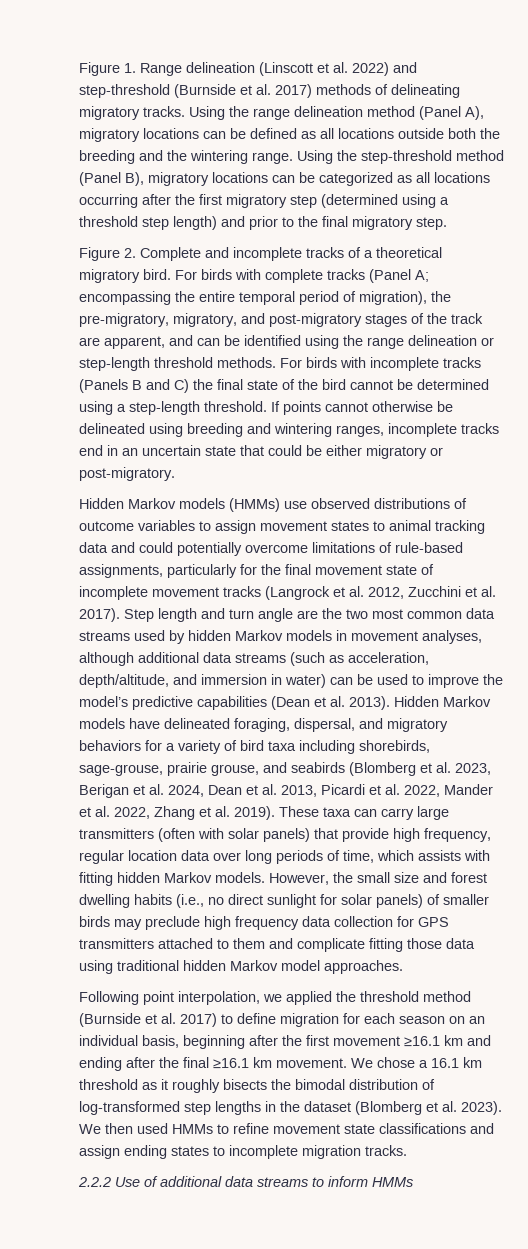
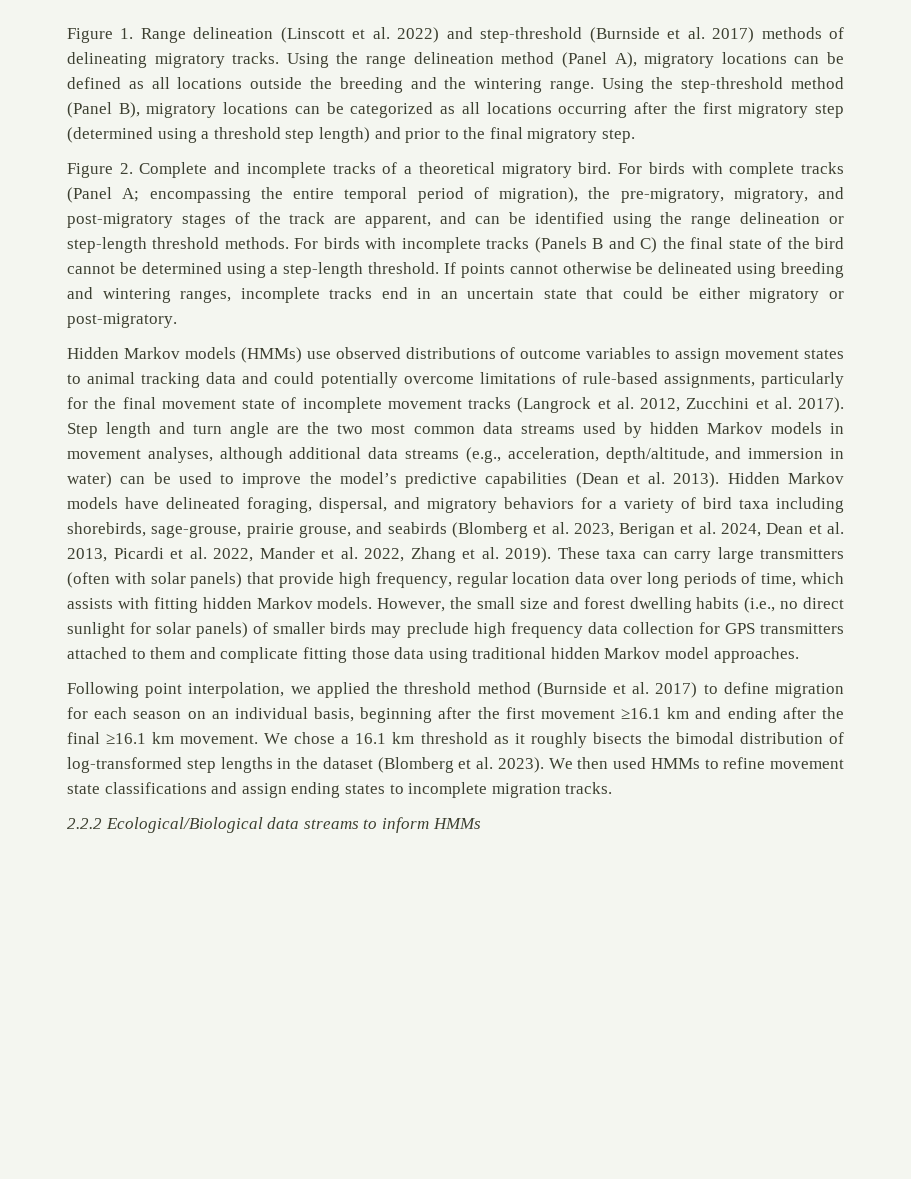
- Using the range delineation method (Panel A), migratory locations can be defined as all locations outside both the breeding and the wintering range.
+ Using the range delineation method (Panel A), migratory locations can be defined as all locations outside the breeding and the wintering range.
- Step length and turn angle are the two most common data streams used by hidden Markov models in movement analyses, although additional data streams (such as acceleration, depth/altitude, and immersion in water) can be used to improve the model’s predictive capabilities (Dean et al. 2013).
+ Step length and turn angle are the two most common data streams used by hidden Markov models in movement analyses, although additional data streams (e.g., acceleration, depth/altitude, and immersion in water) can be used to improve the model’s predictive capabilities (Dean et al. 2013).
- 2.2.2 Use of additional data streams to inform HMMs
+ 2.2.2 Ecological/Biological data streams to inform HMMs

